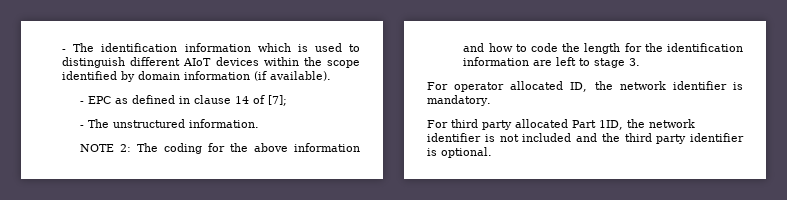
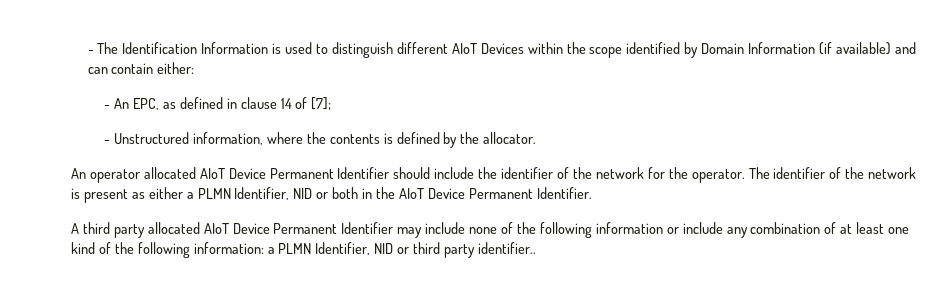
- - The identification information which is used to distinguish different AIoT devices within the scope identified by domain information (if available).
- - EPC as defined in clause 14 of [7];
+ - The Identification Information is used to distinguish different AIoT Devices within the scope identified by Domain Information (if available) and can contain either:
+ - An EPC, as defined in clause 14 of [7];
- - The unstructured information.
- NOTE 2: The coding for the above information and how to code the length for the identification information are left to stage 3.
- For operator allocated ID, the network identifier is mandatory.
- For third party allocated Part 1ID, the network identifier is not included and the third party identifier is optional.
+ - Unstructured information, where the contents is defined by the allocator.
+ An operator allocated AIoT Device Permanent Identifier should include the identifier of the network for the operator. The identifier of the network is present as either a PLMN Identifier, NID or both in the AIoT Device Permanent Identifier.
+ A third party allocated AIoT Device Permanent Identifier may include none of the following information or include any combination of at least one kind of the following information: a PLMN Identifier, NID or third party identifier..

